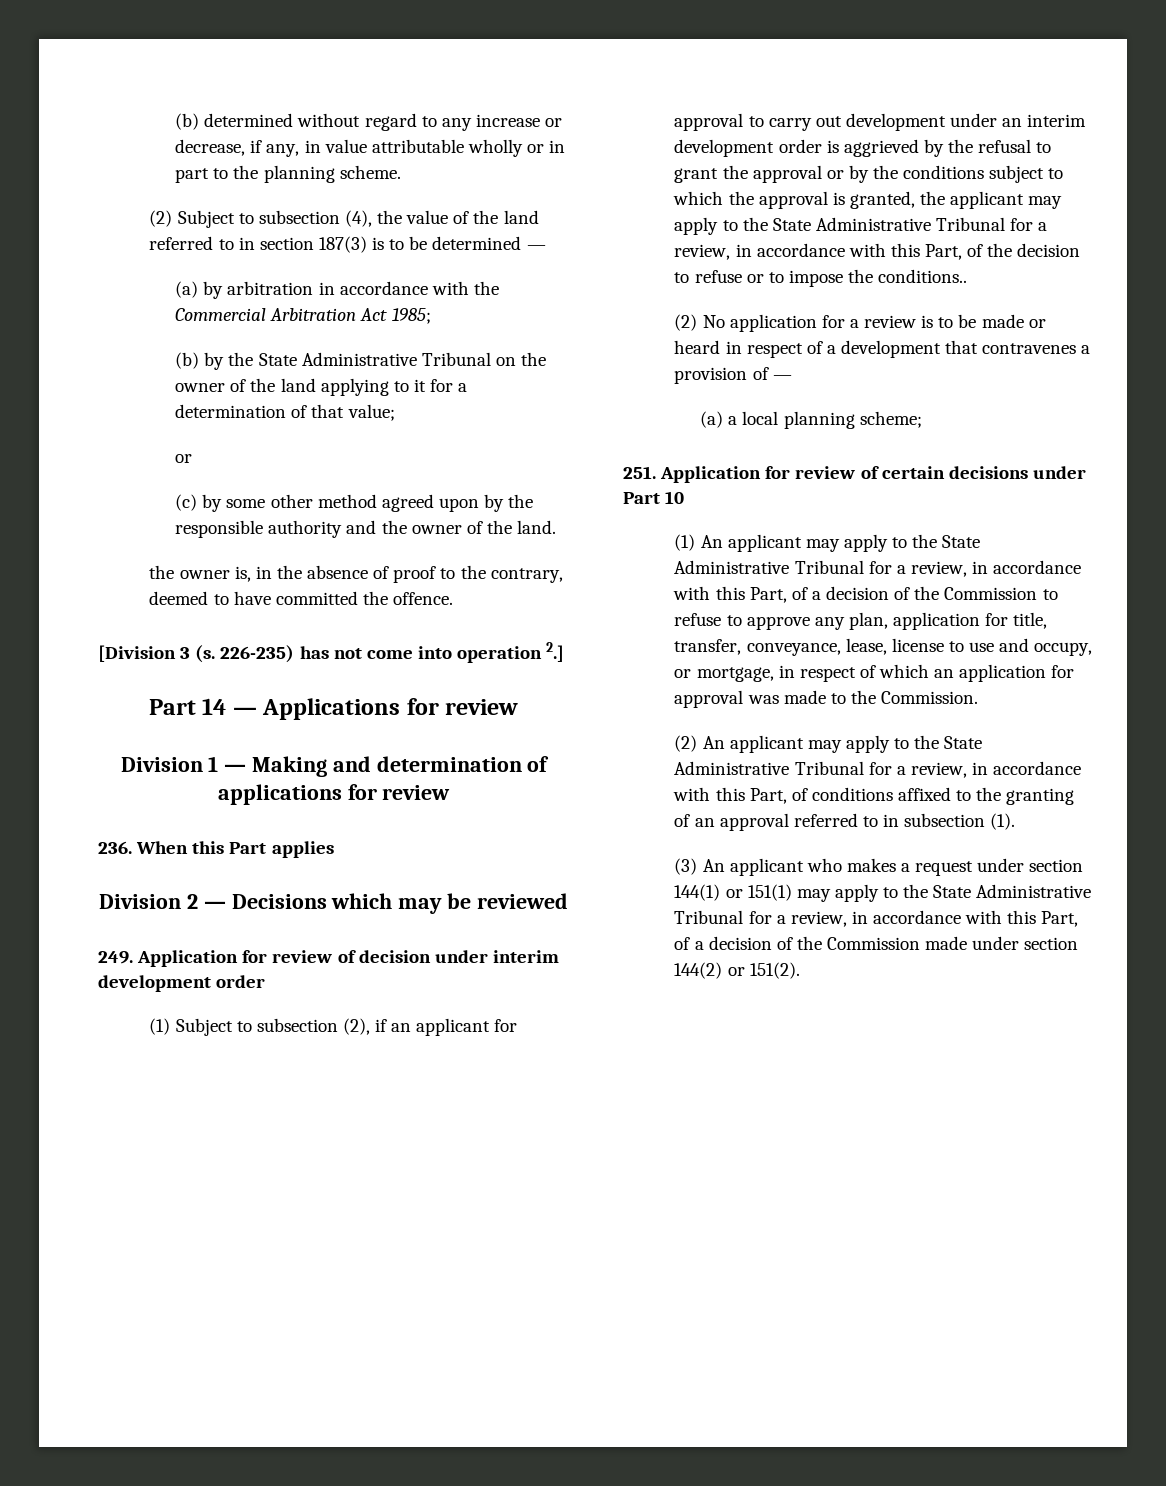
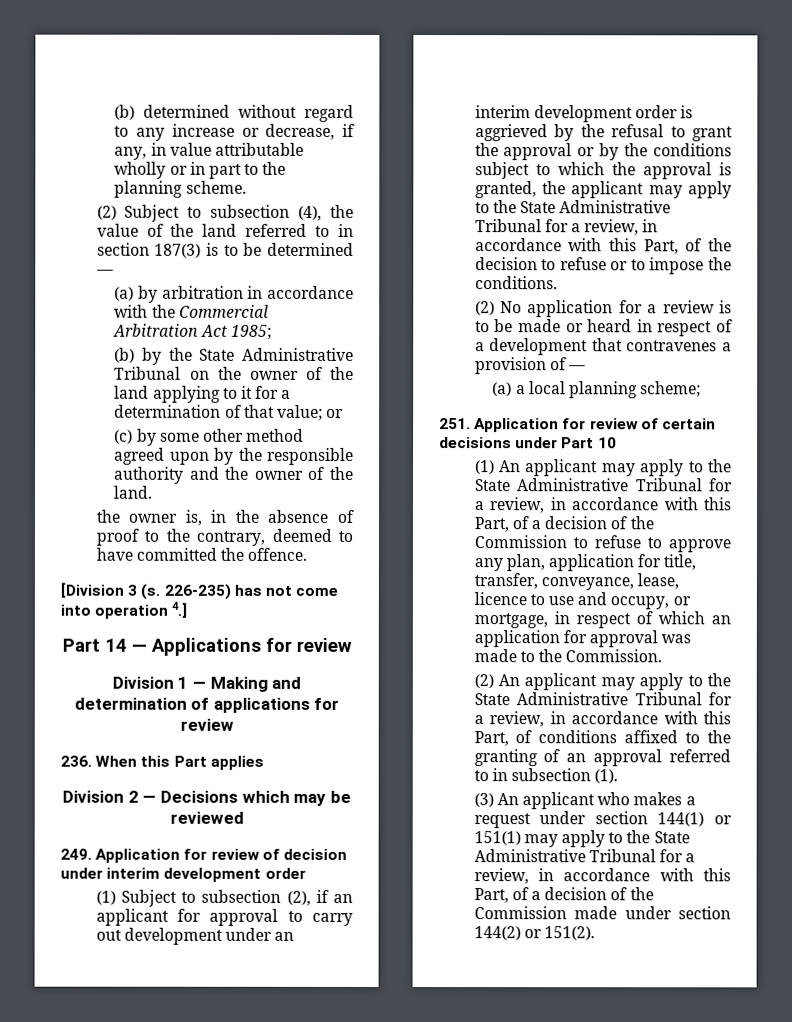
- (b) by the State Administrative Tribunal on the owner of the land applying to it for a determination of that value;
- or
+ (b) by the State Administrative Tribunal on the owner of the land applying to it for a determination of that value; or
- 226-235) has not come into operation 2.]
+ 226-235) has not come into operation 4.]
- (1) Subject to subsection (2), if an applicant for approval to carry out development under an interim development order is aggrieved by the refusal to grant the approval or by the conditions subject to which the approval is granted, the applicant may apply to the State Administrative Tribunal for a review, in accordance with this Part, of the decision to refuse or to impose the conditions..
+ (1) Subject to subsection (2), if an applicant for approval to carry out development under an interim development order is aggrieved by the refusal to grant the approval or by the conditions subject to which the approval is granted, the applicant may apply to the State Administrative Tribunal for a review, in accordance with this Part, of the decision to refuse or to impose the conditions.
- (1) An applicant may apply to the State Administrative Tribunal for a review, in accordance with this Part, of a decision of the Commission to refuse to approve any plan, application for title, transfer, conveyance, lease, license to use and occupy, or mortgage, in respect of which an application for approval was made to the Commission.
+ (1) An applicant may apply to the State Administrative Tribunal for a review, in accordance with this Part, of a decision of the Commission to refuse to approve any plan, application for title, transfer, conveyance, lease, licence to use and occupy, or mortgage, in respect of which an application for approval was made to the Commission.

